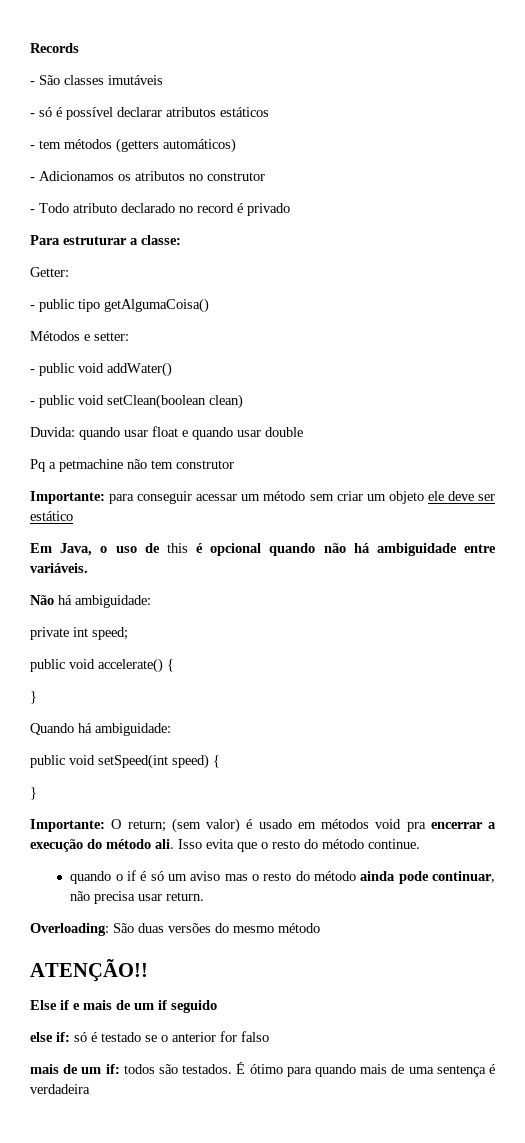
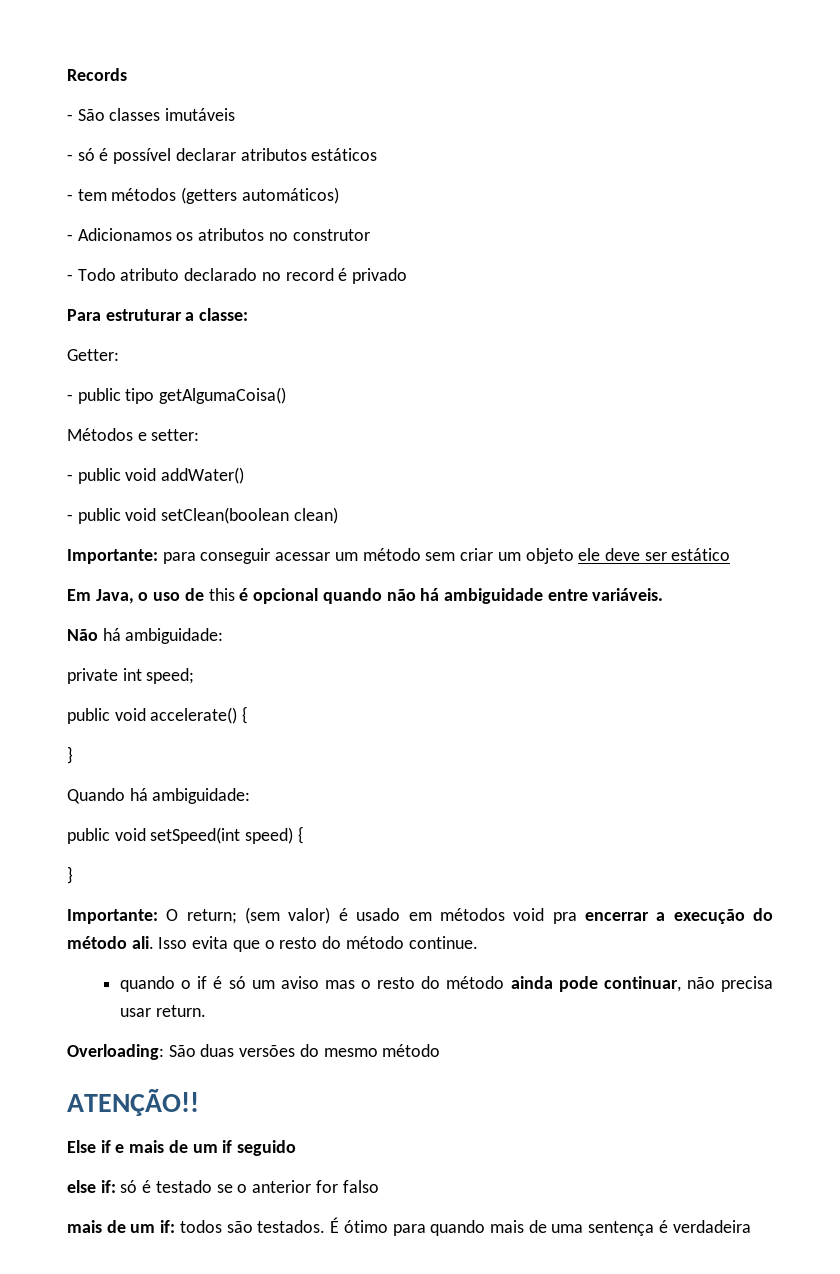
- Duvida: quando usar float e quando usar double
- Pq a petmachine não tem construtor

